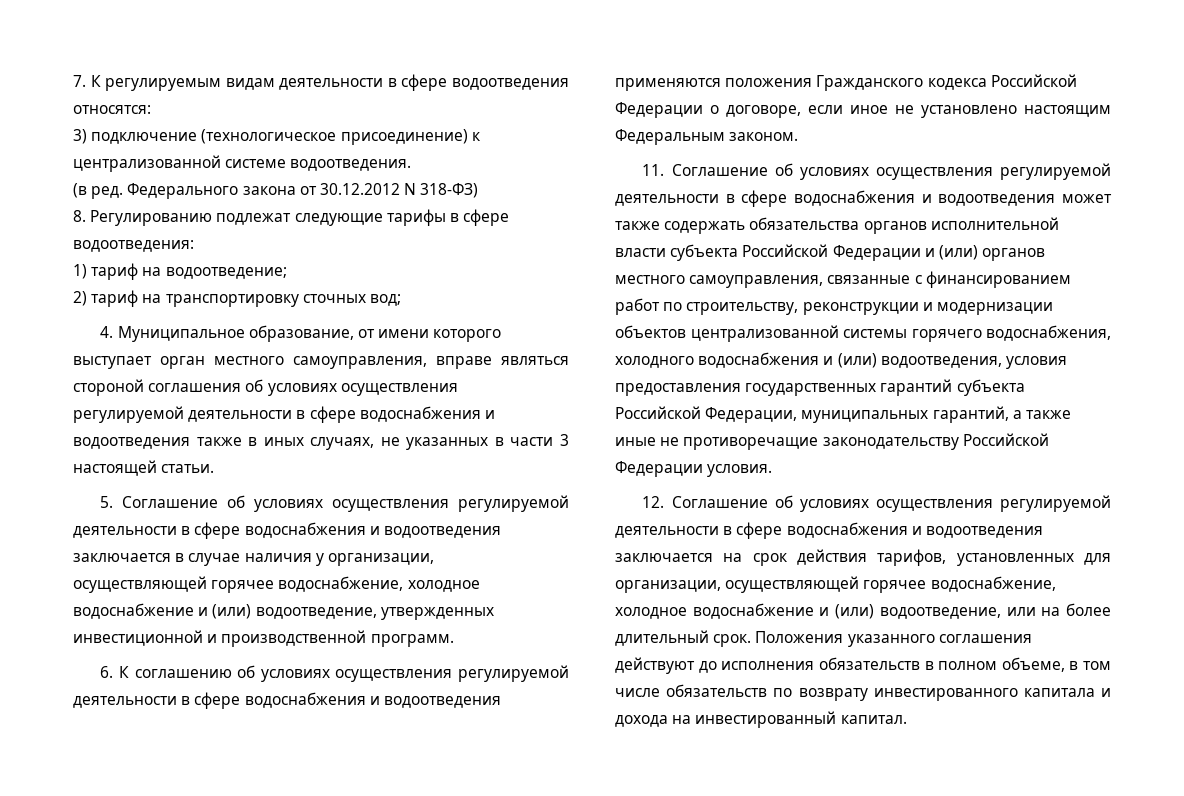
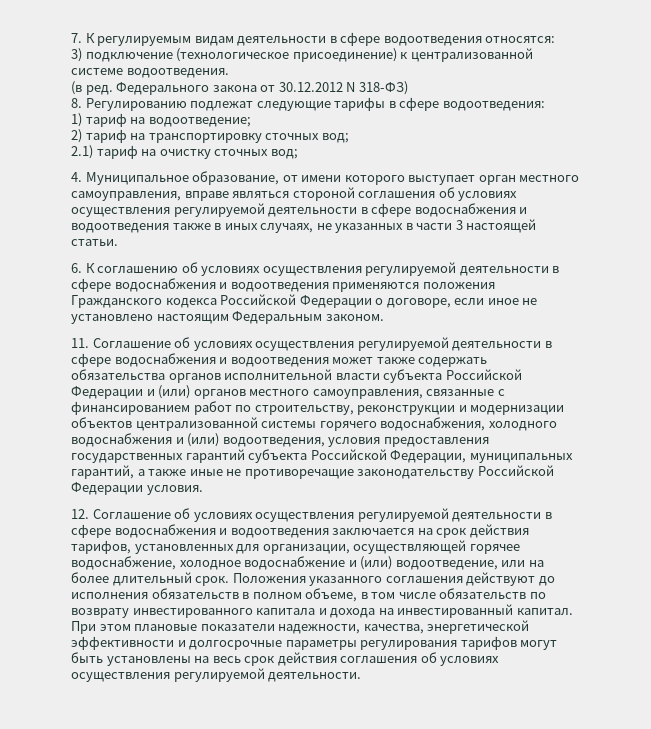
+ 2.1) тариф на очистку сточных вод;
- 5. Соглашение об условиях осуществления регулируемой деятельности в сфере водоснабжения и водоотведения заключается в случае наличия у организации, осуществляющей горячее водоснабжение, холодное водоснабжение и (или) водоотведение, утвержденных инвестиционной и производственной программ.
+ При этом плановые показатели надежности, качества, энергетической эффективности и долгосрочные параметры регулирования тарифов могут быть установлены на весь срок действия соглашения об условиях осуществления регулируемой деятельности.

